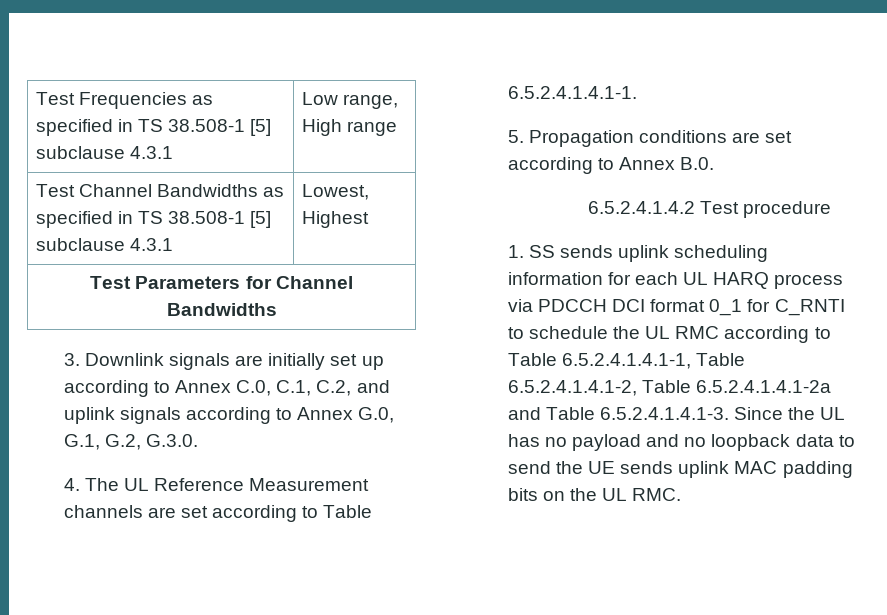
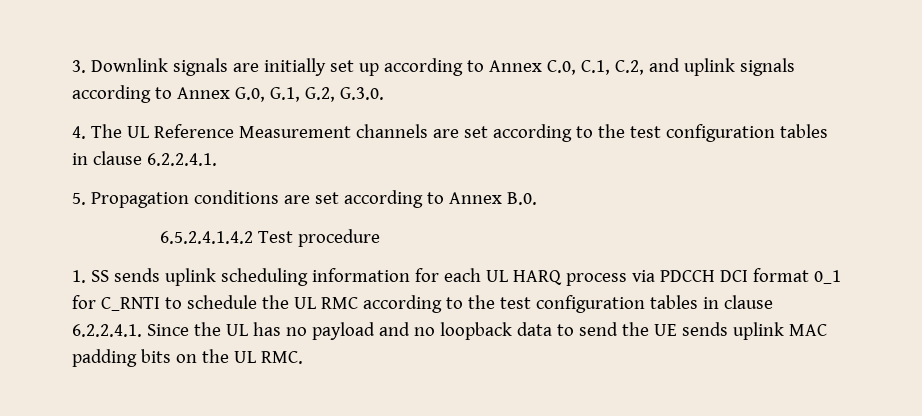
- Test Frequencies as specified in TS 38.508-1 [5] subclause 4.3.1 | Low range, High range
- Test Channel Bandwidths as specified in TS 38.508-1 [5] subclause 4.3.1 | Lowest, Highest
- Test Parameters for Channel Bandwidths
- 4. The UL Reference Measurement channels are set according to Table 6.5.2.4.1.4.1-1.
+ 4. The UL Reference Measurement channels are set according to the test configuration tables in clause 6.2.2.4.1.
- 1. SS sends uplink scheduling information for each UL HARQ process via PDCCH DCI format 0_1 for C_RNTI to schedule the UL RMC according to Table 6.5.2.4.1.4.1-1, Table 6.5.2.4.1.4.1-2, Table 6.5.2.4.1.4.1-2a and Table 6.5.2.4.1.4.1-3. Since the UL has no payload and no loopback data to send the UE sends uplink MAC padding bits on the UL RMC.
+ 1. SS sends uplink scheduling information for each UL HARQ process via PDCCH DCI format 0_1 for C_RNTI to schedule the UL RMC according to the test configuration tables in clause 6.2.2.4.1. Since the UL has no payload and no loopback data to send the UE sends uplink MAC padding bits on the UL RMC.

